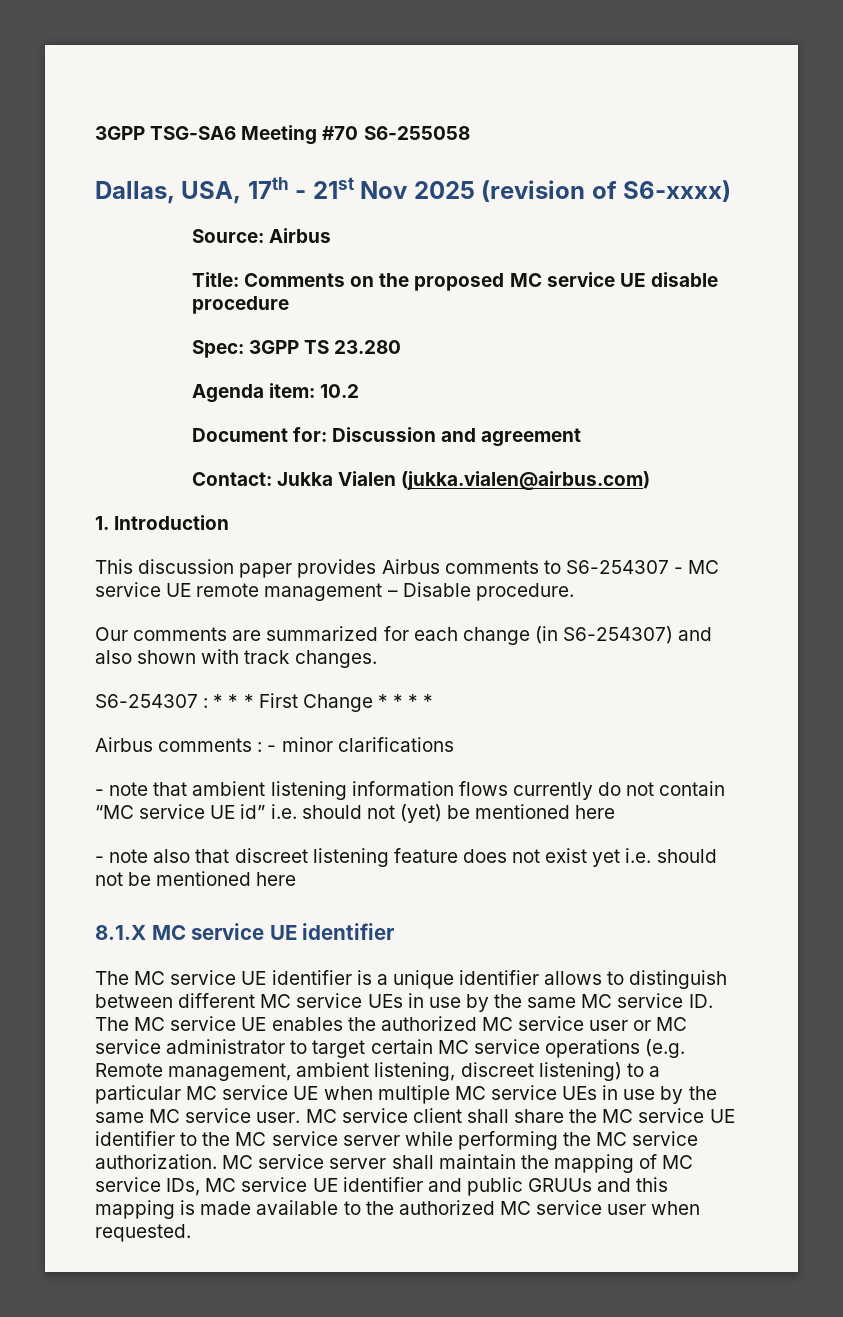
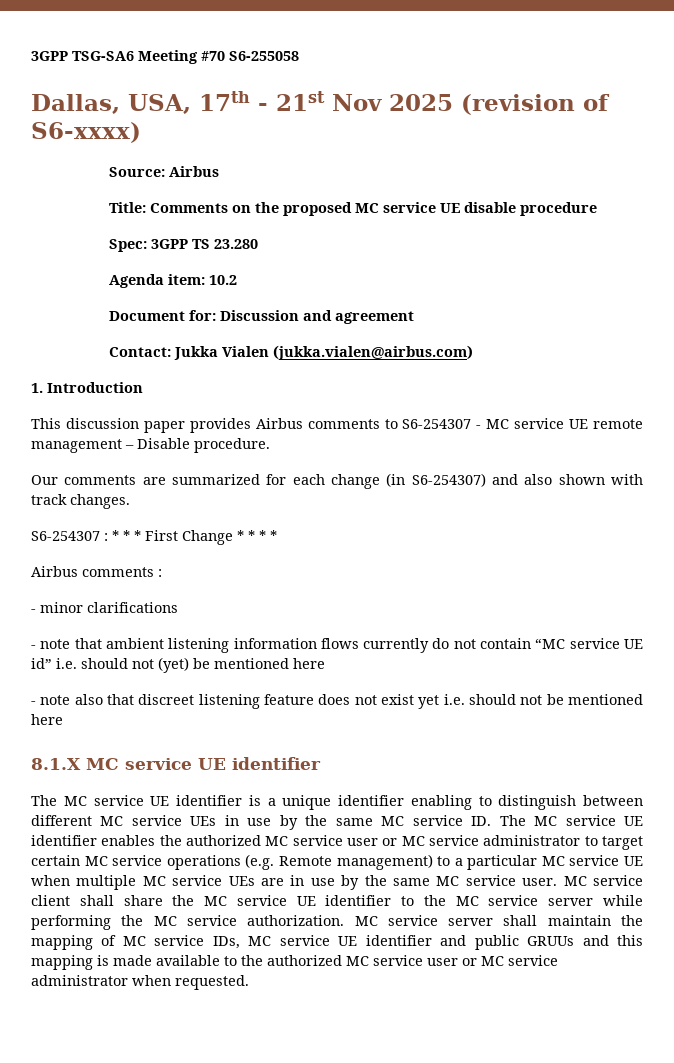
- Airbus comments : - minor clarifications
+ Airbus comments :
+ - minor clarifications
- The MC service UE identifier is a unique identifier allows to distinguish between different MC service UEs in use by the same MC service ID. The MC service UE enables the authorized MC service user or MC service administrator to target certain MC service operations (e.g. Remote management, ambient listening, discreet listening) to a particular MC service UE when multiple MC service UEs in use by the same MC service user.
+ The MC service UE identifier is a unique identifier enabling to distinguish between different MC service UEs in use by the same MC service ID. The MC service UE identifier enables the authorized MC service user or MC service administrator to target certain MC service operations (e.g. Remote management) to a particular MC service UE when multiple MC service UEs are in use by the same MC service user.
- MC service server shall maintain the mapping of MC service IDs, MC service UE identifier and public GRUUs and this mapping is made available to the authorized MC service user when requested.
+ MC service server shall maintain the mapping of MC service IDs, MC service UE identifier and public GRUUs and this mapping is made available to the authorized MC service user or MC service administrator when requested.

